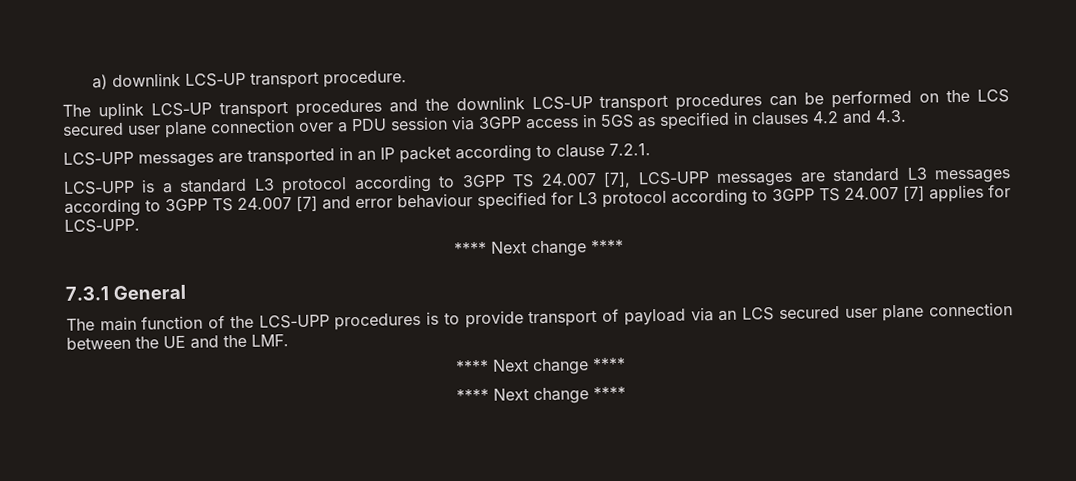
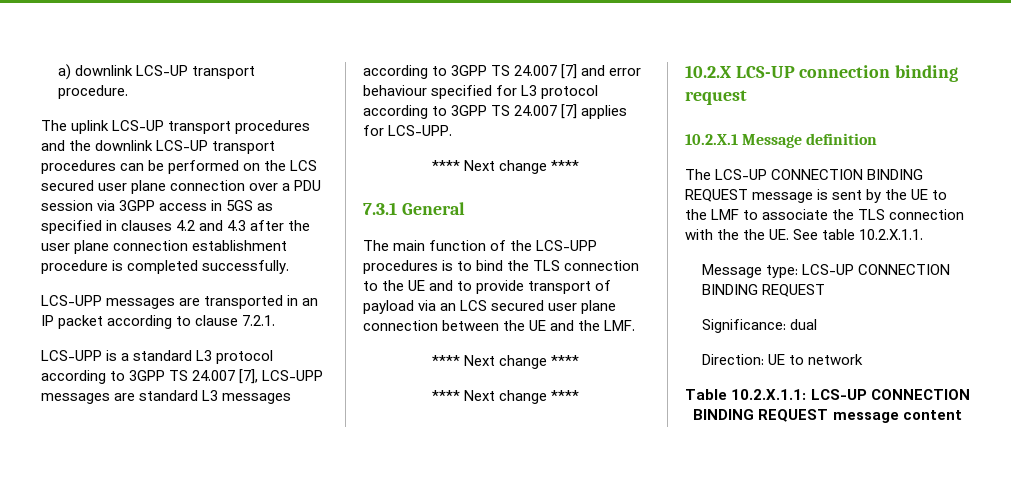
- The uplink LCS-UP transport procedures and the downlink LCS-UP transport procedures can be performed on the LCS secured user plane connection over a PDU session via 3GPP access in 5GS as specified in clauses 4.2 and 4.3.
+ The uplink LCS-UP transport procedures and the downlink LCS-UP transport procedures can be performed on the LCS secured user plane connection over a PDU session via 3GPP access in 5GS as specified in clauses 4.2 and 4.3 after the user plane connection establishment procedure is completed successfully.
- The main function of the LCS-UPP procedures is to provide transport of payload via an LCS secured user plane connection between the UE and the LMF.
+ The main function of the LCS-UPP procedures is to bind the TLS connection to the UE and to provide transport of payload via an LCS secured user plane connection between the UE and the LMF.
+ 10.2.X LCS-UP connection binding request
+ 10.2.X.1 Message definition
+ The LCS-UP CONNECTION BINDING REQUEST message is sent by the UE to the LMF to associate the TLS connection with the the UE. See table 10.2.X.1.1.
+ Message type: LCS-UP CONNECTION BINDING REQUEST
+ Significance: dual
+ Direction: UE to network
+ Table 10.2.X.1.1: LCS-UP CONNECTION BINDING REQUEST message content

